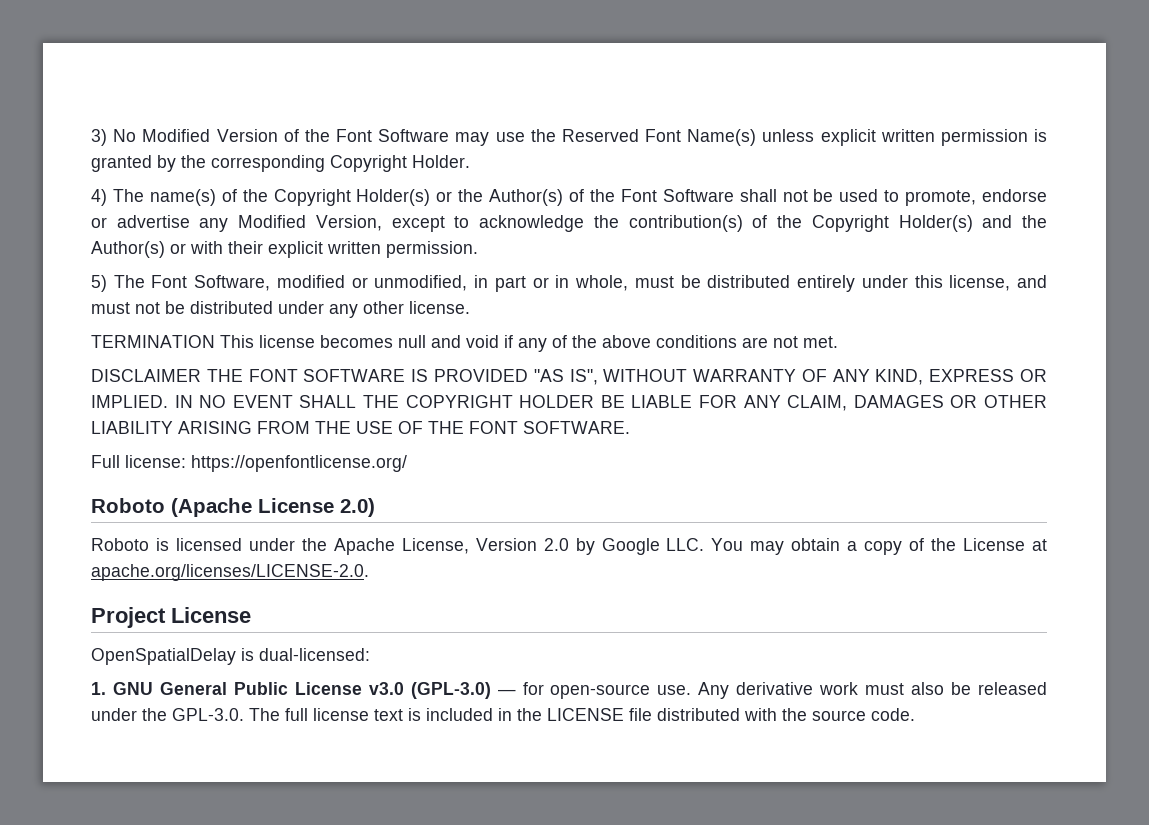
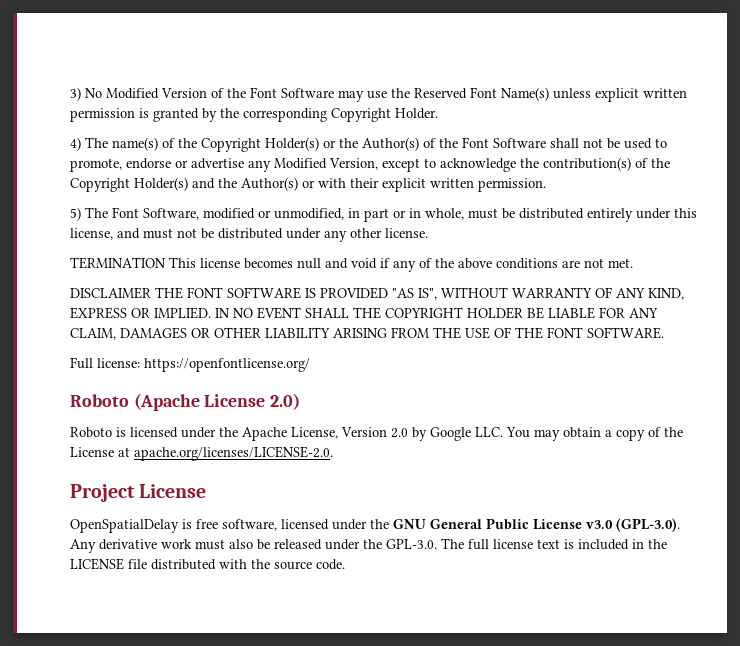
- OpenSpatialDelay is dual-licensed:
- 1. GNU General Public License v3.0 (GPL-3.0) — for open-source use. Any derivative work must also be released under the GPL-3.0. The full license text is included in the LICENSE file distributed with the source code.
+ OpenSpatialDelay is free software, licensed under the GNU General Public License v3.0 (GPL-3.0). Any derivative work must also be released under the GPL-3.0. The full license text is included in the LICENSE file distributed with the source code.

